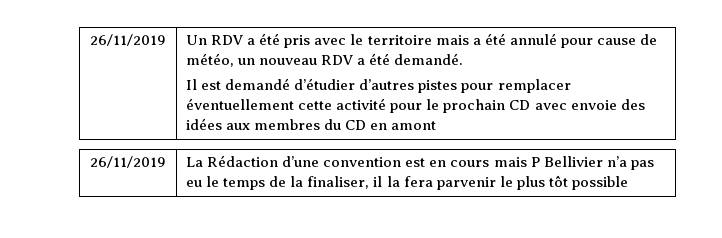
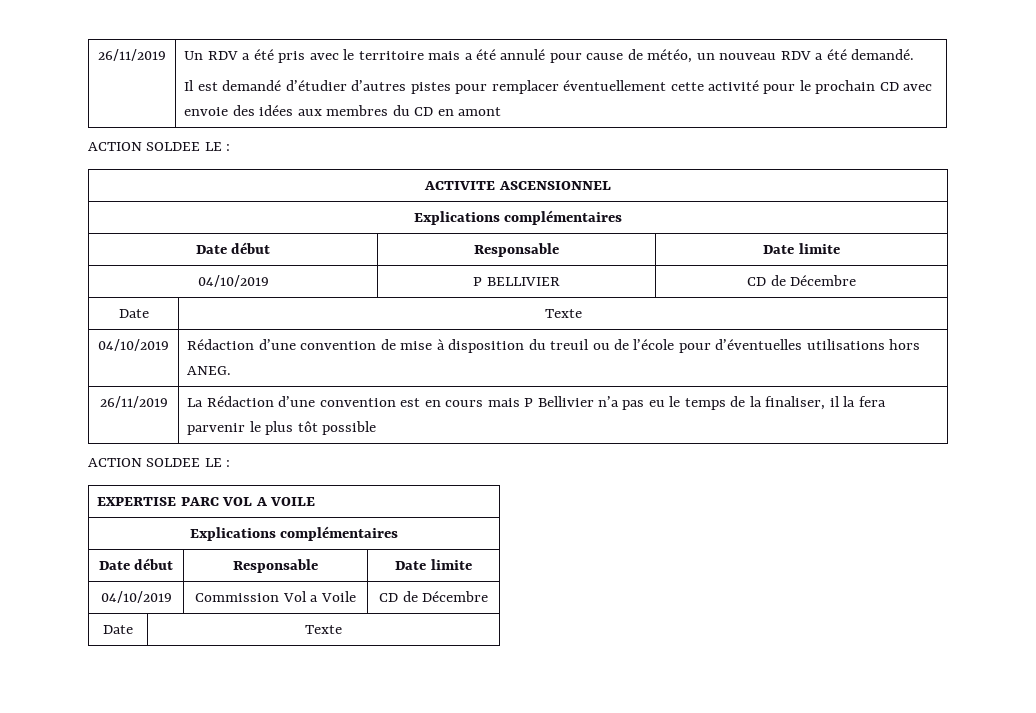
  Il est demandé d’étudier d’autres pistes pour remplacer éventuellement cette activité pour le prochain CD avec envoie des idées aux membres du CD en amont
+ ACTION SOLDEE LE :
+ ACTIVITE ASCENSIONNEL
+ Explications complémentaires
+ Date début | Responsable | Date limite
+ 04/10/2019 | P BELLIVIER | CD de Décembre
+ Date | Texte
+ 04/10/2019 | Rédaction d’une convention de mise à disposition du treuil ou de l’école pour d’éventuelles utilisations hors ANEG.
  26/11/2019 | La Rédaction d’une convention est en cours mais P Bellivier n’a pas eu le temps de la finaliser, il la fera parvenir le plus tôt possible
+ ACTION SOLDEE LE :
+ EXPERTISE PARC VOL A VOILE
+ Explications complémentaires
+ Date début | Responsable | Date limite
+ 04/10/2019 | Commission Vol a Voile | CD de Décembre
+ Date | Texte

